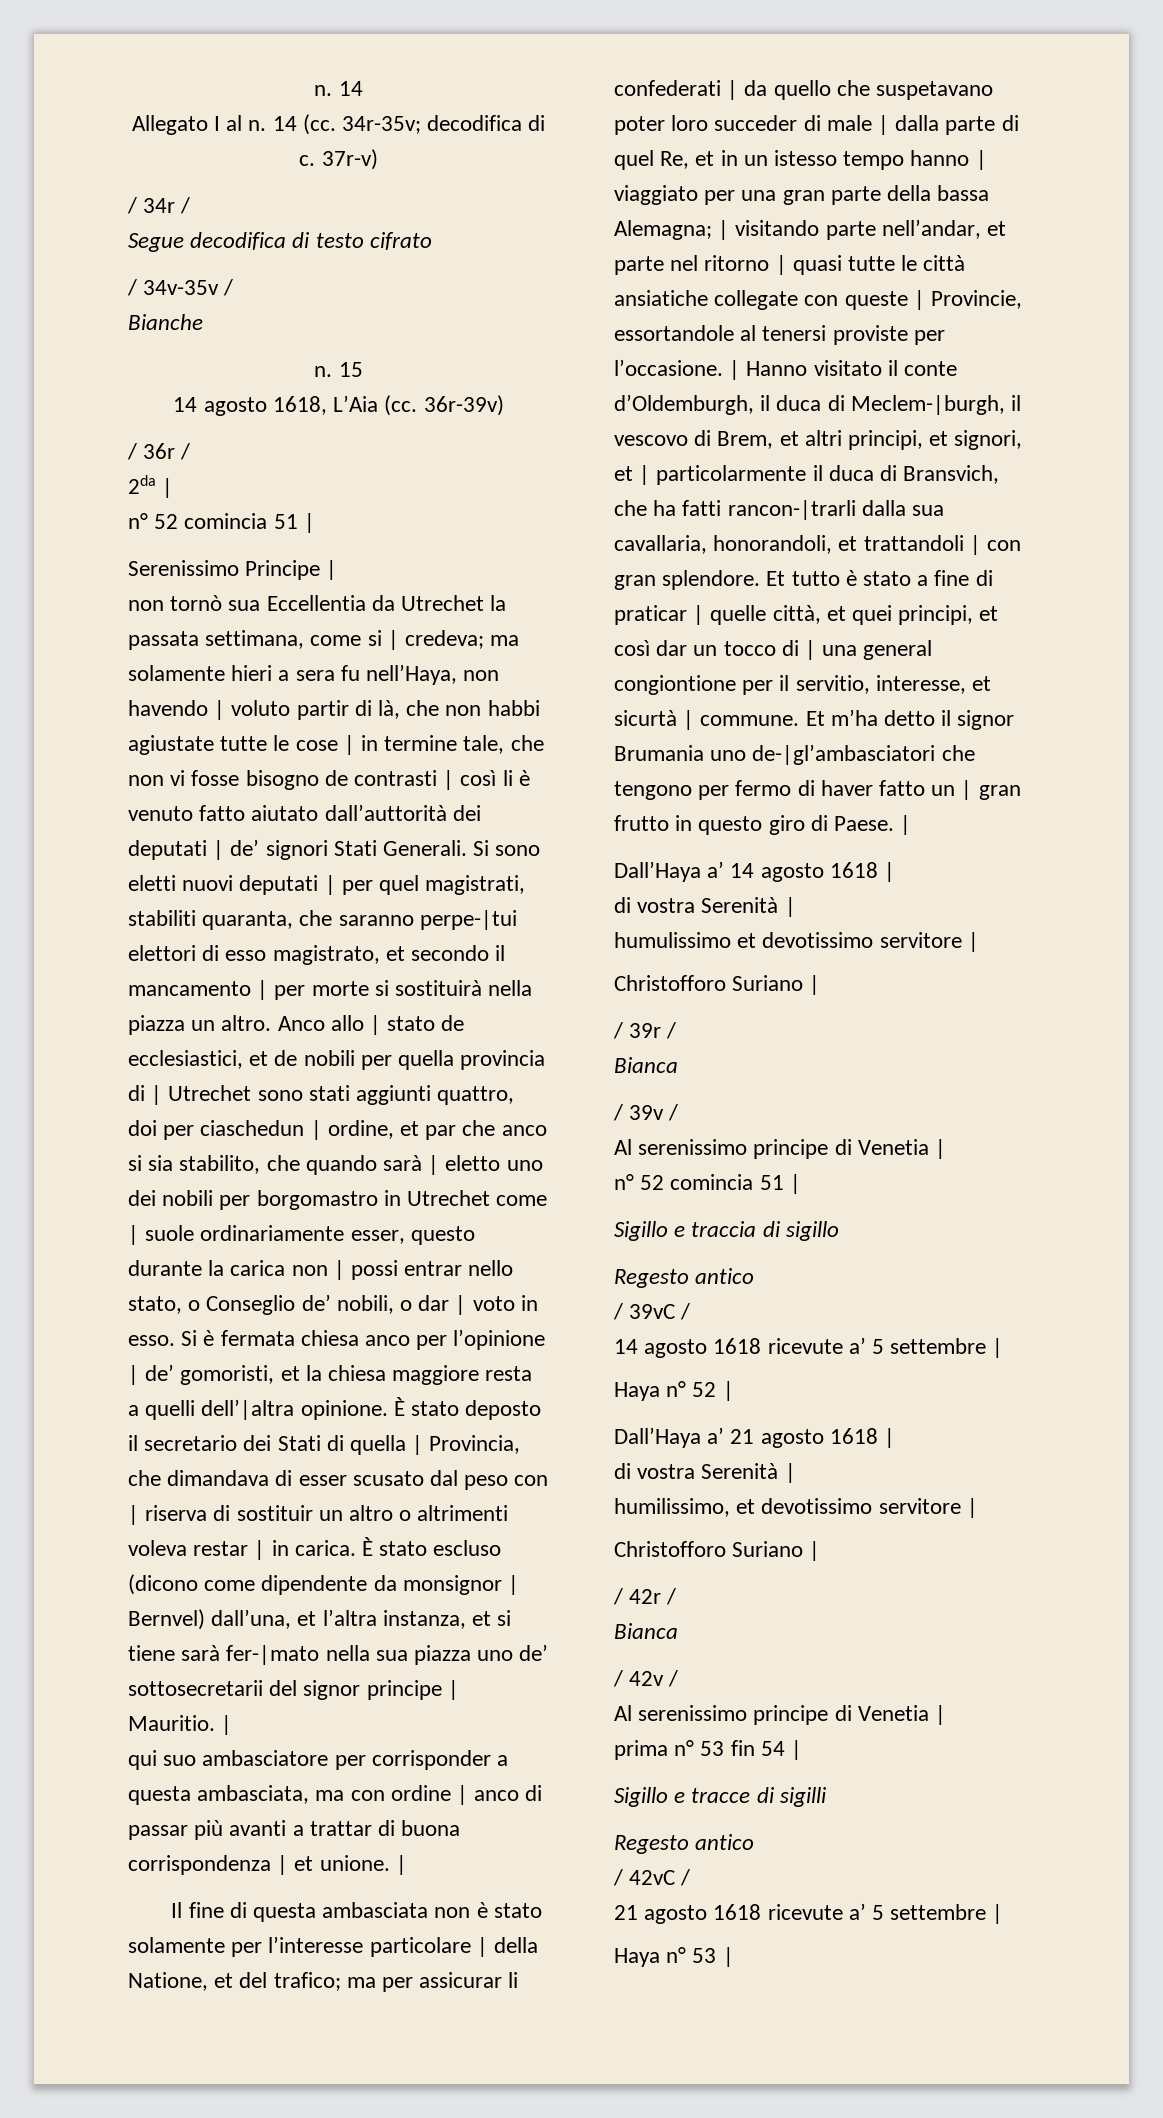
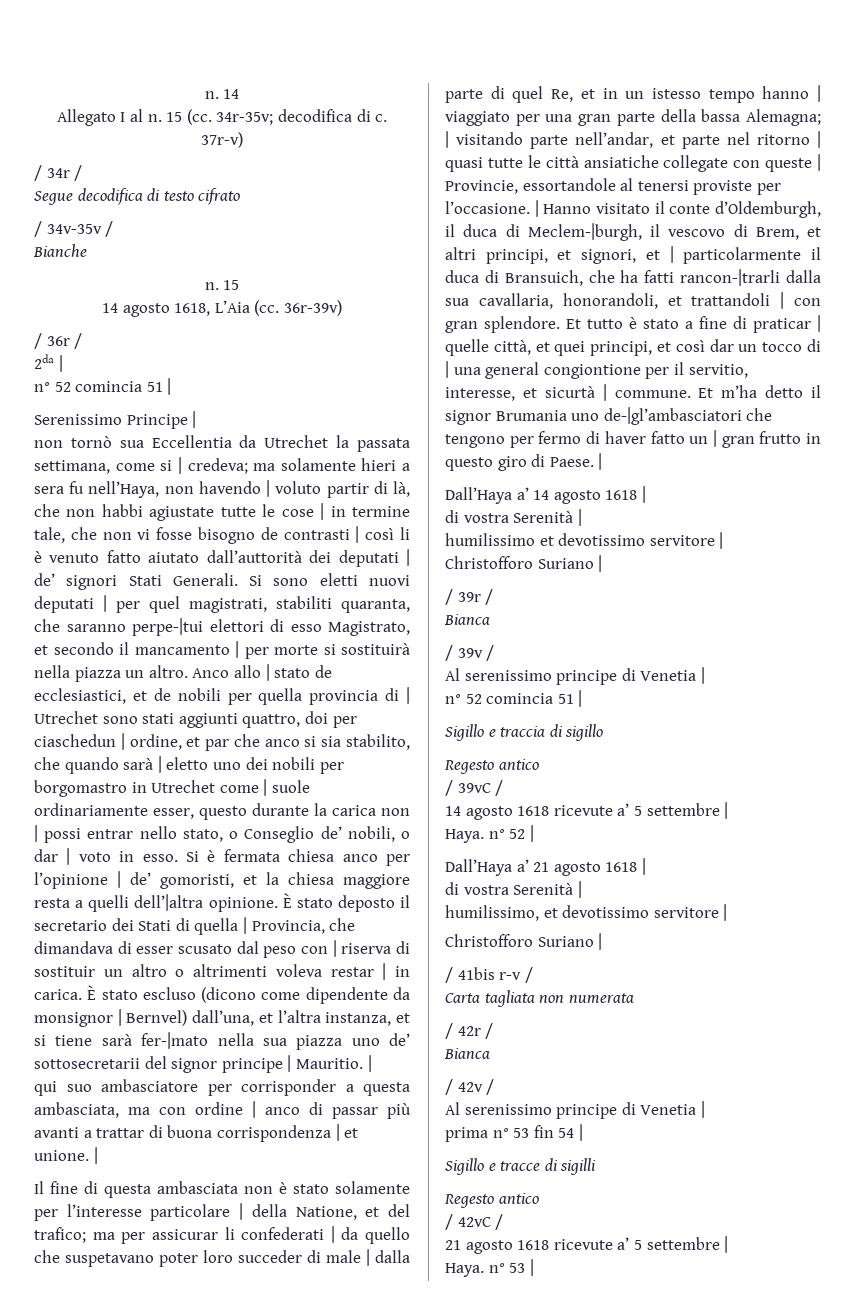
- 14 (cc.
+ 15 (cc.
- Si sono eletti nuovi deputati | per quel magistrati, stabiliti quaranta, che saranno perpe-|tui elettori di esso magistrato, et secondo il mancamento | per morte si sostituirà nella piazza un altro.
+ Si sono eletti nuovi deputati | per quel magistrati, stabiliti quaranta, che saranno perpe-|tui elettori di esso Magistrato, et secondo il mancamento | per morte si sostituirà nella piazza un altro.
- | Hanno visitato il conte d’Oldemburgh, il duca di Meclem-|burgh, il vescovo di Brem, et altri principi, et signori, et | particolarmente il duca di Bransvich, che ha fatti rancon-|trarli dalla sua cavallaria, honorandoli, et trattandoli | con gran splendore.
+ | Hanno visitato il conte d’Oldemburgh, il duca di Meclem-|burgh, il vescovo di Brem, et altri principi, et signori, et | particolarmente il duca di Bransuich, che ha fatti rancon-|trarli dalla sua cavallaria, honorandoli, et trattandoli | con gran splendore.
- humulissimo et devotissimo servitore |
+ humilissimo et devotissimo servitore |
- Haya n° 52 |
+ Haya. n° 52 |
+ / 41bis r-v /
+ Carta tagliata non numerata
- Haya n° 53 |
+ Haya. n° 53 |

